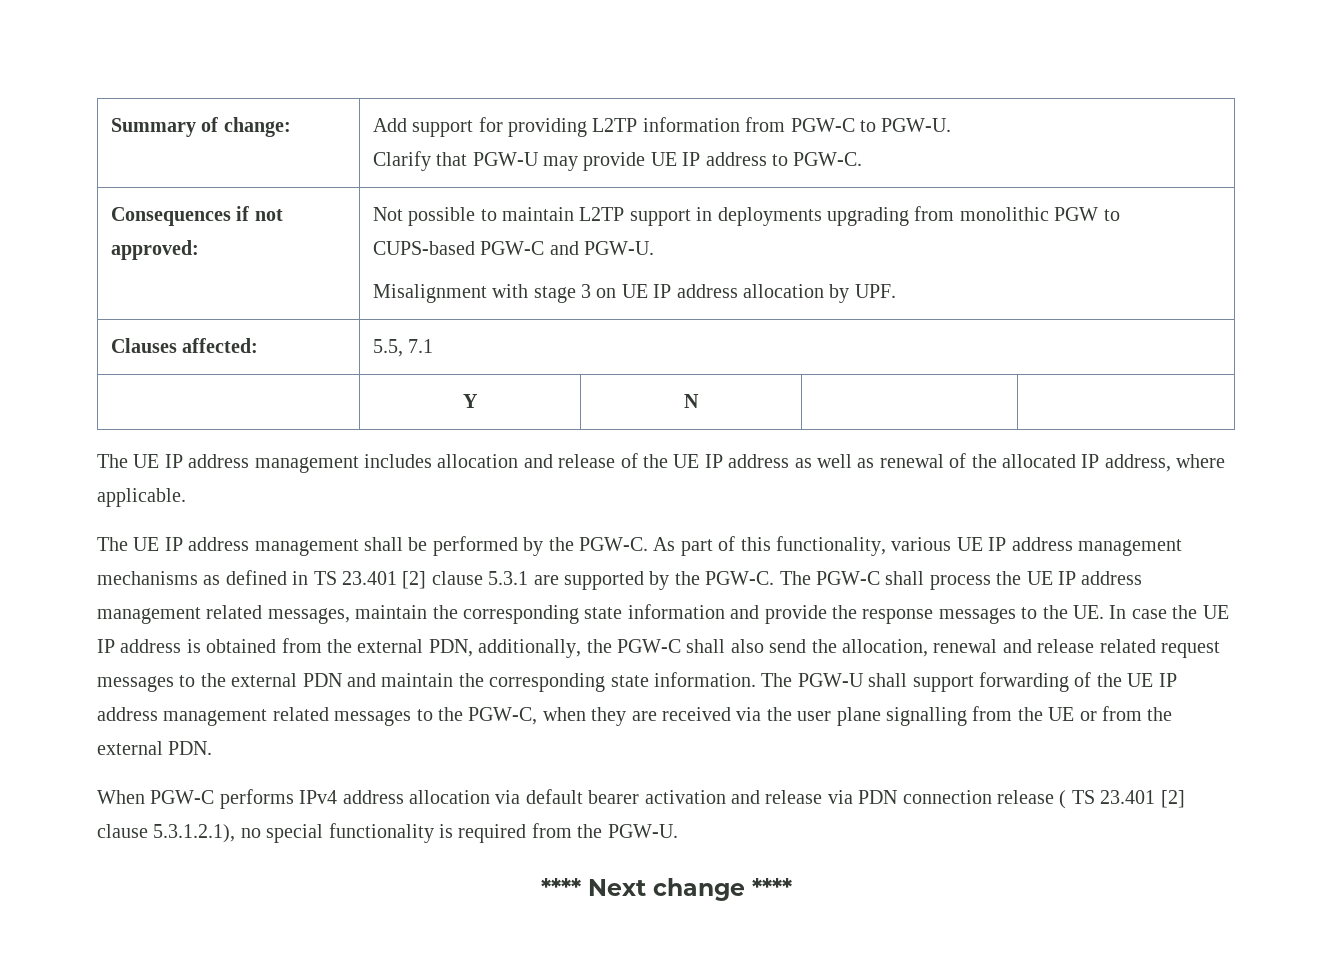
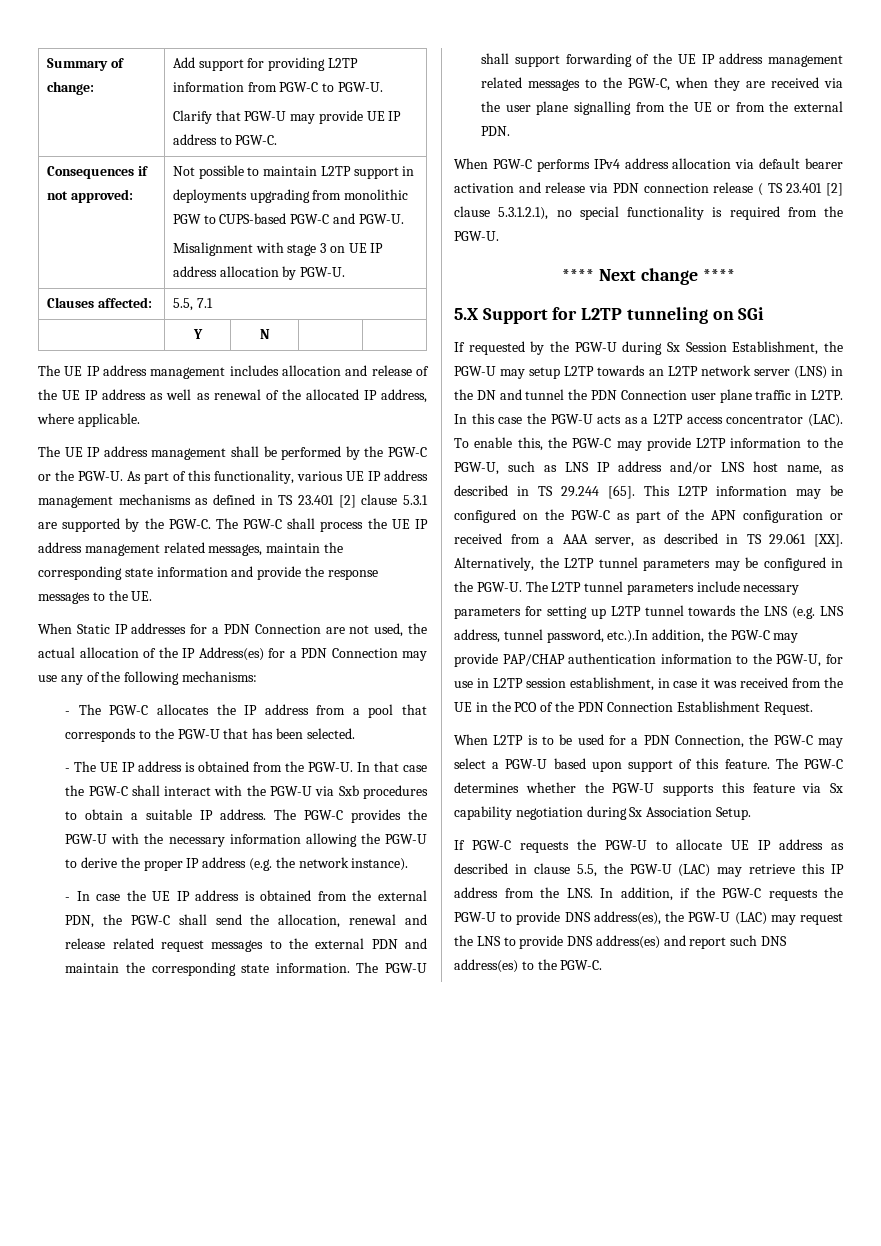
  Consequences if not approved: | Not possible to maintain L2TP support in deployments upgrading from monolithic PGW to CUPS-based PGW-C and PGW-U.
- Misalignment with stage 3 on UE IP address allocation by UPF.
+ Misalignment with stage 3 on UE IP address allocation by PGW-U.
- The UE IP address management shall be performed by the PGW-C.
+ The UE IP address management shall be performed by the PGW-C or the PGW-U.
- The PGW-C shall process the UE IP address management related messages, maintain the corresponding state information and provide the response messages to the UE. In case the UE IP address is obtained from the external PDN, additionally, the PGW-C shall also send the allocation, renewal and release related request messages to the external PDN and maintain the corresponding state information.
+ The PGW-C shall process the UE IP address management related messages, maintain the corresponding state information and provide the response messages to the UE.
+ When Static IP addresses for a PDN Connection are not used, the actual allocation of the IP Address(es) for a PDN Connection may use any of the following mechanisms:
+ - The PGW-C allocates the IP address from a pool that corresponds to the PGW-U that has been selected.
+ - The UE IP address is obtained from the PGW-U. In that case the PGW-C shall interact with the PGW-U via Sxb procedures to obtain a suitable IP address. The PGW-C provides the PGW-U with the necessary information allowing the PGW-U to derive the proper IP address (e.g. the network instance).
+ - In case the UE IP address is obtained from the external PDN, the PGW-C shall send the allocation, renewal and release related request messages to the external PDN and maintain the corresponding state information.
+ 5.X Support for L2TP tunneling on SGi
+ If requested by the PGW-U during Sx Session Establishment, the PGW-U may setup L2TP towards an L2TP network server (LNS) in the DN and tunnel the PDN Connection user plane traffic in L2TP. In this case the PGW-U acts as a L2TP access concentrator (LAC). To enable this, the PGW-C may provide L2TP information to the PGW-U, such as LNS IP address and/or LNS host name, as described in TS 29.244 [65]. This L2TP information may be configured on the PGW-C as part of the APN configuration or received from a AAA server, as described in TS 29.061 [XX]. Alternatively, the L2TP tunnel parameters may be configured in the PGW-U. The L2TP tunnel parameters include necessary parameters for setting up L2TP tunnel towards the LNS (e.g. LNS address, tunnel password, etc.).In addition, the PGW-C may provide PAP/CHAP authentication information to the PGW-U, for use in L2TP session establishment, in case it was received from the UE in the PCO of the PDN Connection Establishment Request.
+ When L2TP is to be used for a PDN Connection, the PGW-C may select a PGW-U based upon support of this feature. The PGW-C determines whether the PGW-U supports this feature via Sx capability negotiation during Sx Association Setup.
+ If PGW-C requests the PGW-U to allocate UE IP address as described in clause 5.5, the PGW-U (LAC) may retrieve this IP address from the LNS. In addition, if the PGW-C requests the PGW-U to provide DNS address(es), the PGW-U (LAC) may request the LNS to provide DNS address(es) and report such DNS address(es) to the PGW-C.

